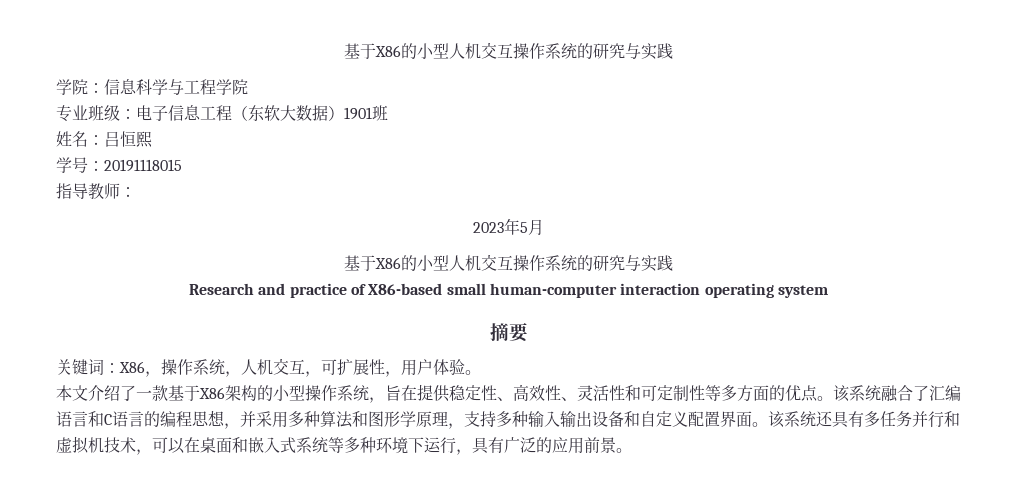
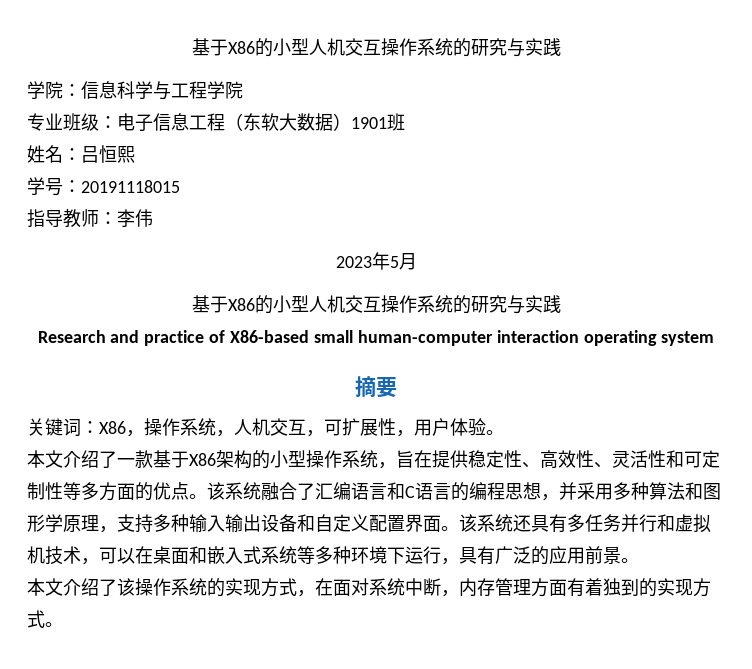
- 指导教师：
+ 指导教师：李伟
+ 本文介绍了该操作系统的实现方式，在面对系统中断，内存管理方面有着独到的实现方式。

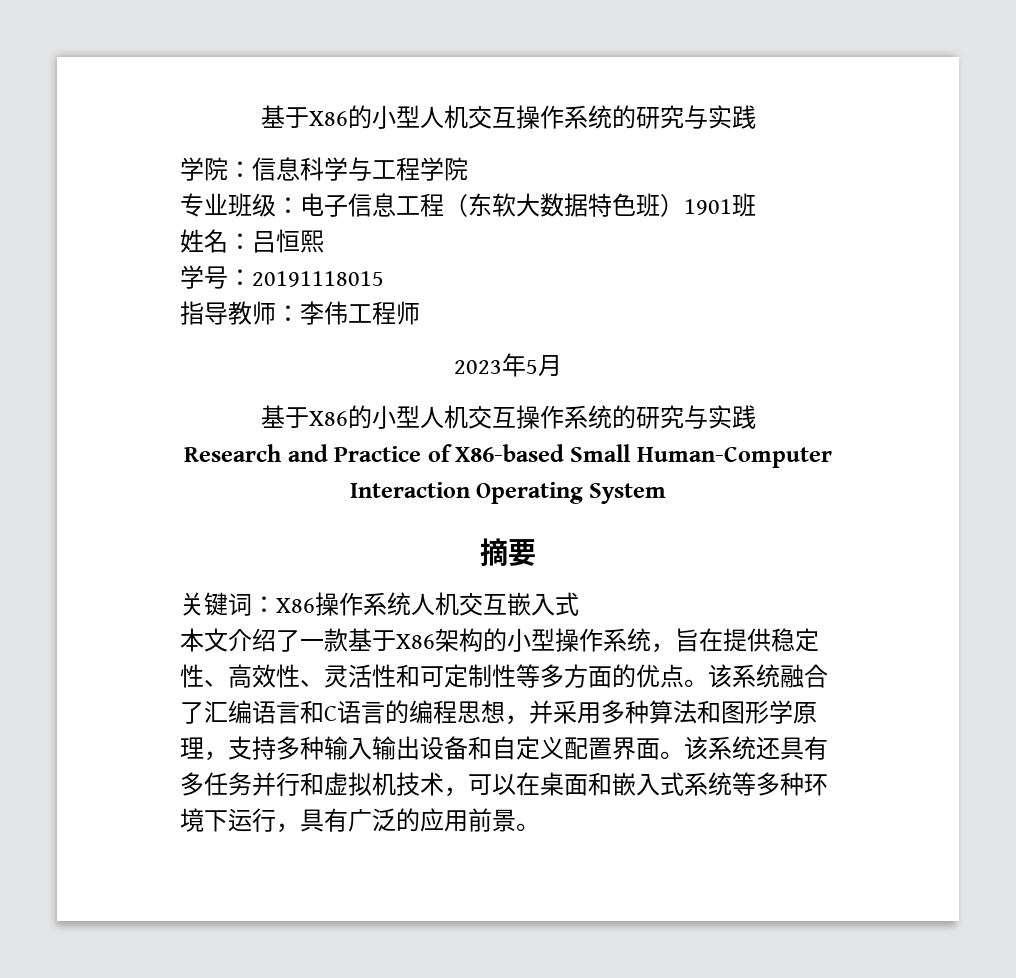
- 专业班级：电子信息工程（东软大数据）1901班
+ 专业班级：电子信息工程（东软大数据特色班）1901班
- 指导教师：李伟
+ 指导教师：李伟工程师
- Research and practice of X86-based small human-computer interaction operating system
+ Research and Practice of X86-based Small Human-Computer Interaction Operating System
- 关键词：X86，操作系统，人机交互，可扩展性，用户体验。
+ 关键词：X86操作系统人机交互嵌入式
- 本文介绍了该操作系统的实现方式，在面对系统中断，内存管理方面有着独到的实现方式。

